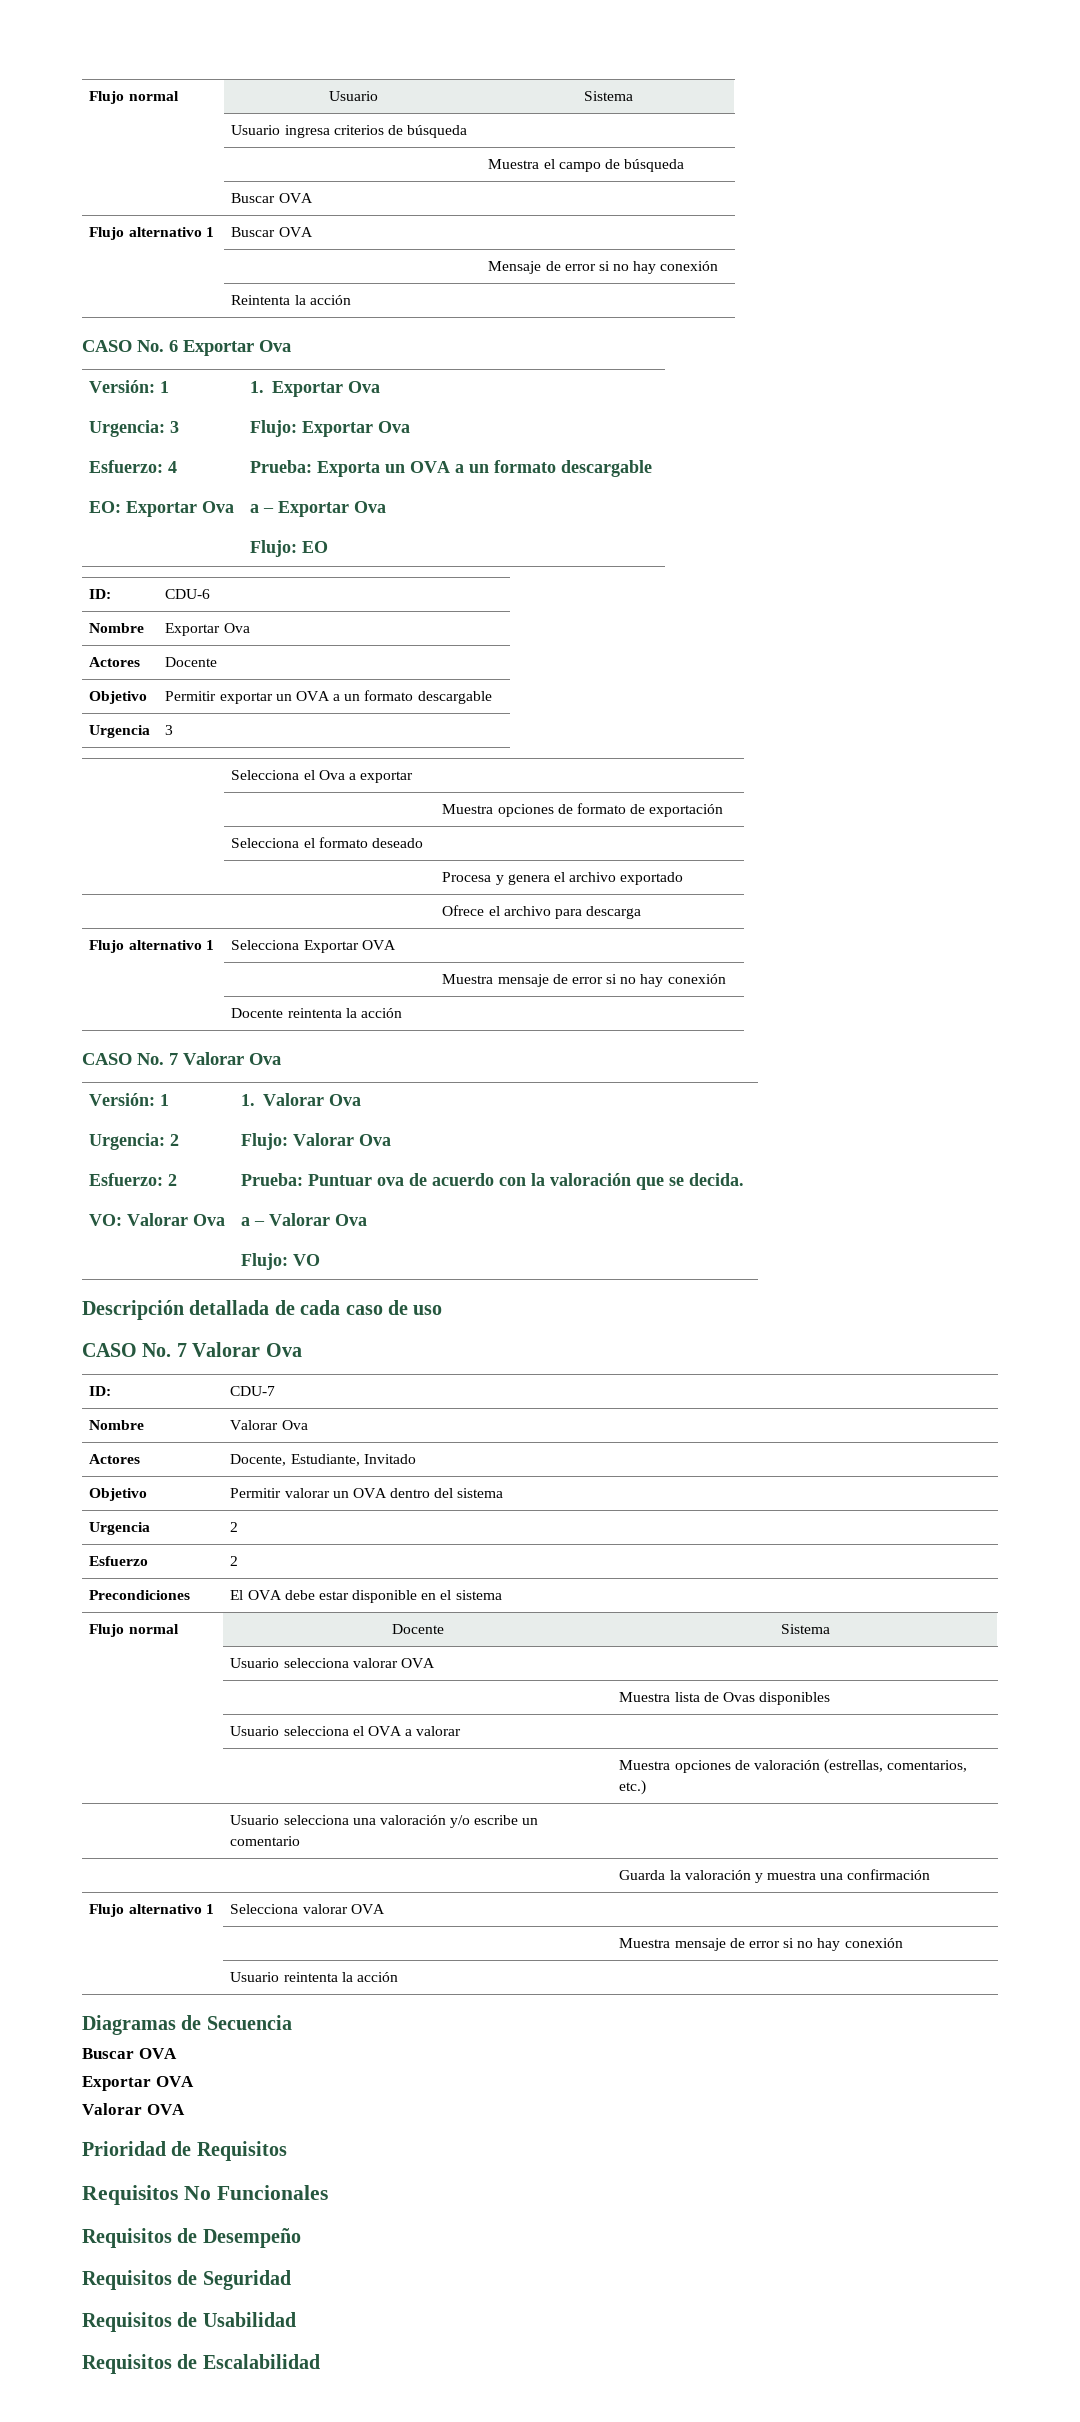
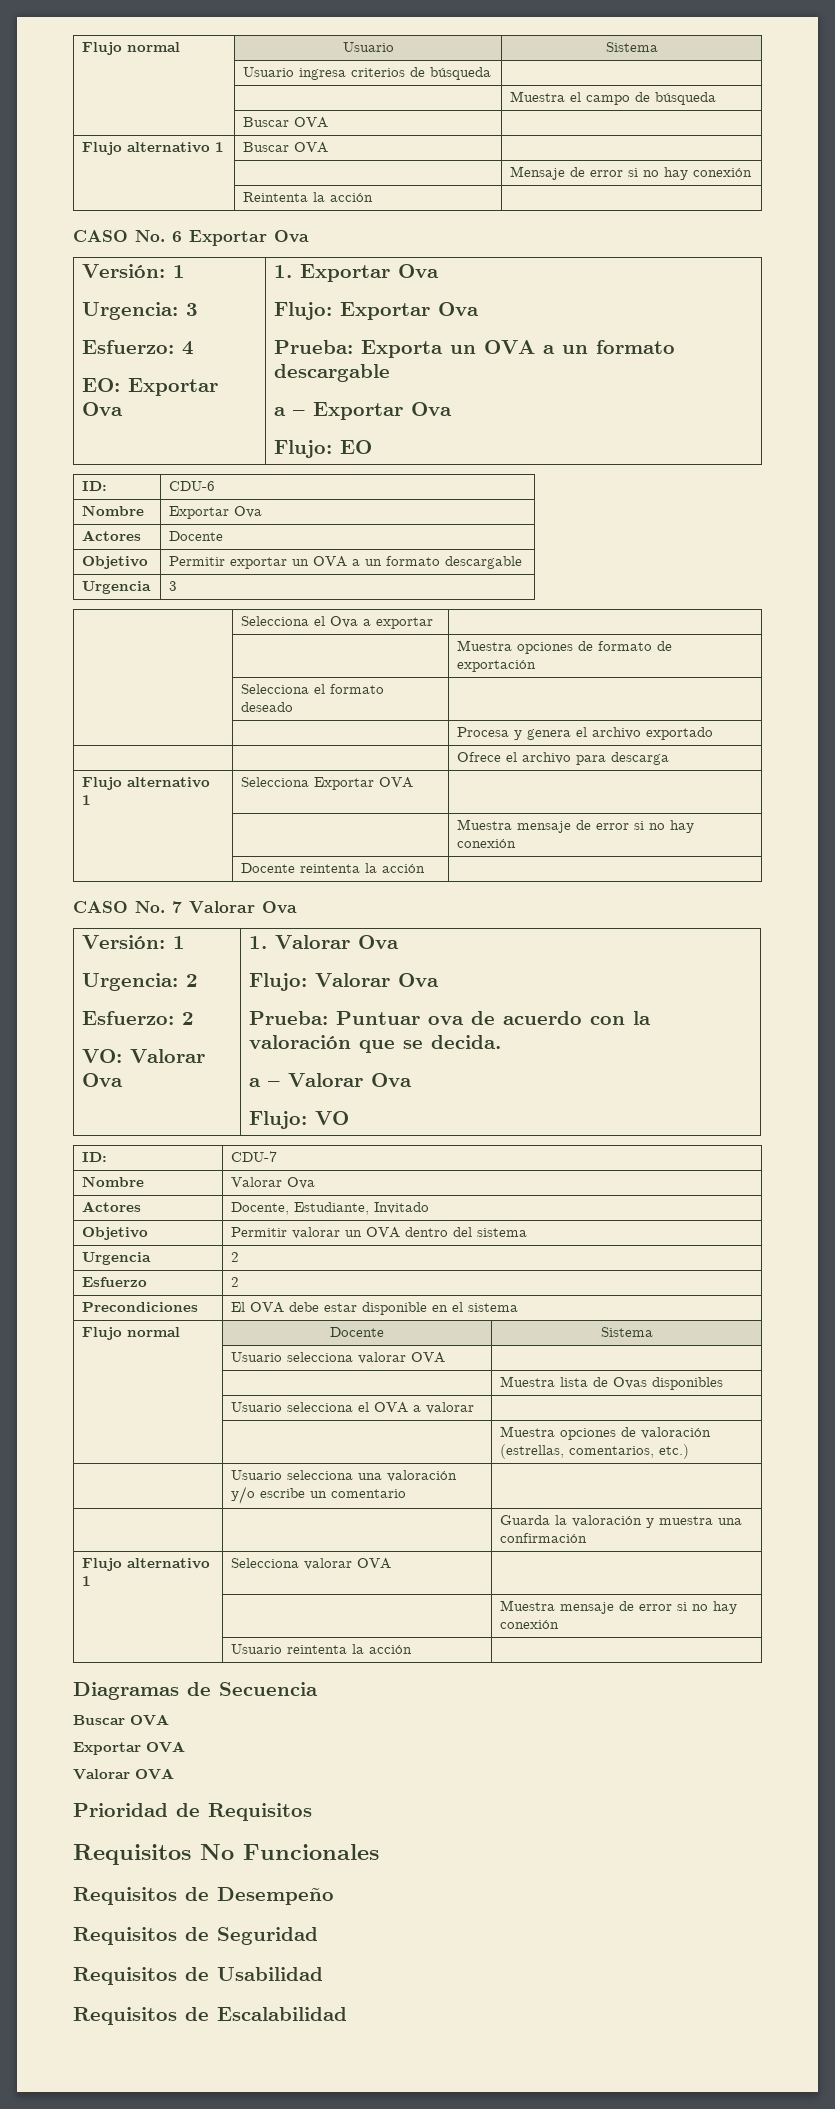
- Descripción detallada de cada caso de uso
- CASO No. 7 Valorar Ova

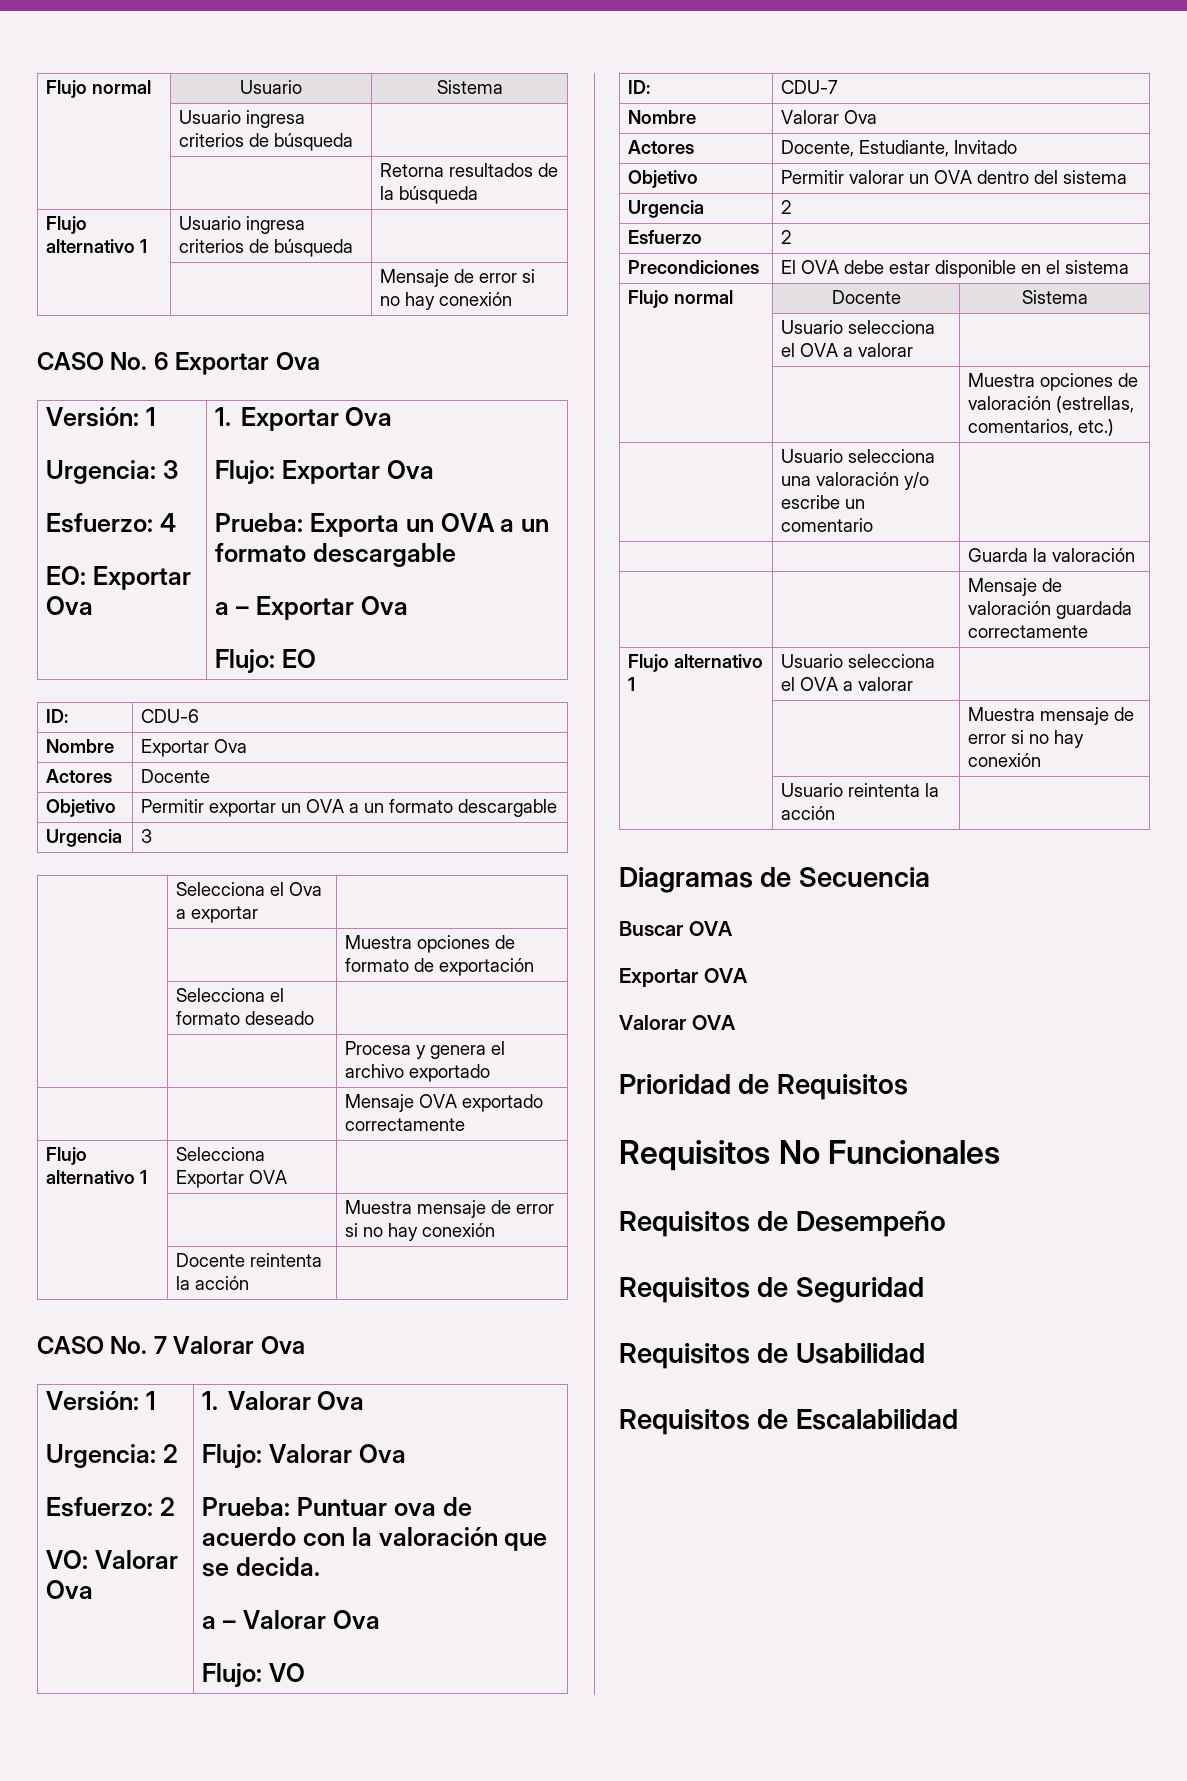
- | | Muestra el campo de búsqueda
- | Buscar OVA |
- Flujo alternativo 1 | Buscar OVA |
+ | | Retorna resultados de la búsqueda
+ Flujo alternativo 1 | Usuario ingresa criterios de búsqueda |
- | Reintenta la acción |
- | | Ofrece el archivo para descarga
+ | | Mensaje OVA exportado correctamente
- | Usuario selecciona valorar OVA |
- | | Muestra lista de Ovas disponibles
- | | Guarda la valoración y muestra una confirmación
- Flujo alternativo 1 | Selecciona valorar OVA |
+ | | Guarda la valoración
+ | | Mensaje de valoración guardada correctamente
+ Flujo alternativo 1 | Usuario selecciona el OVA a valorar |

